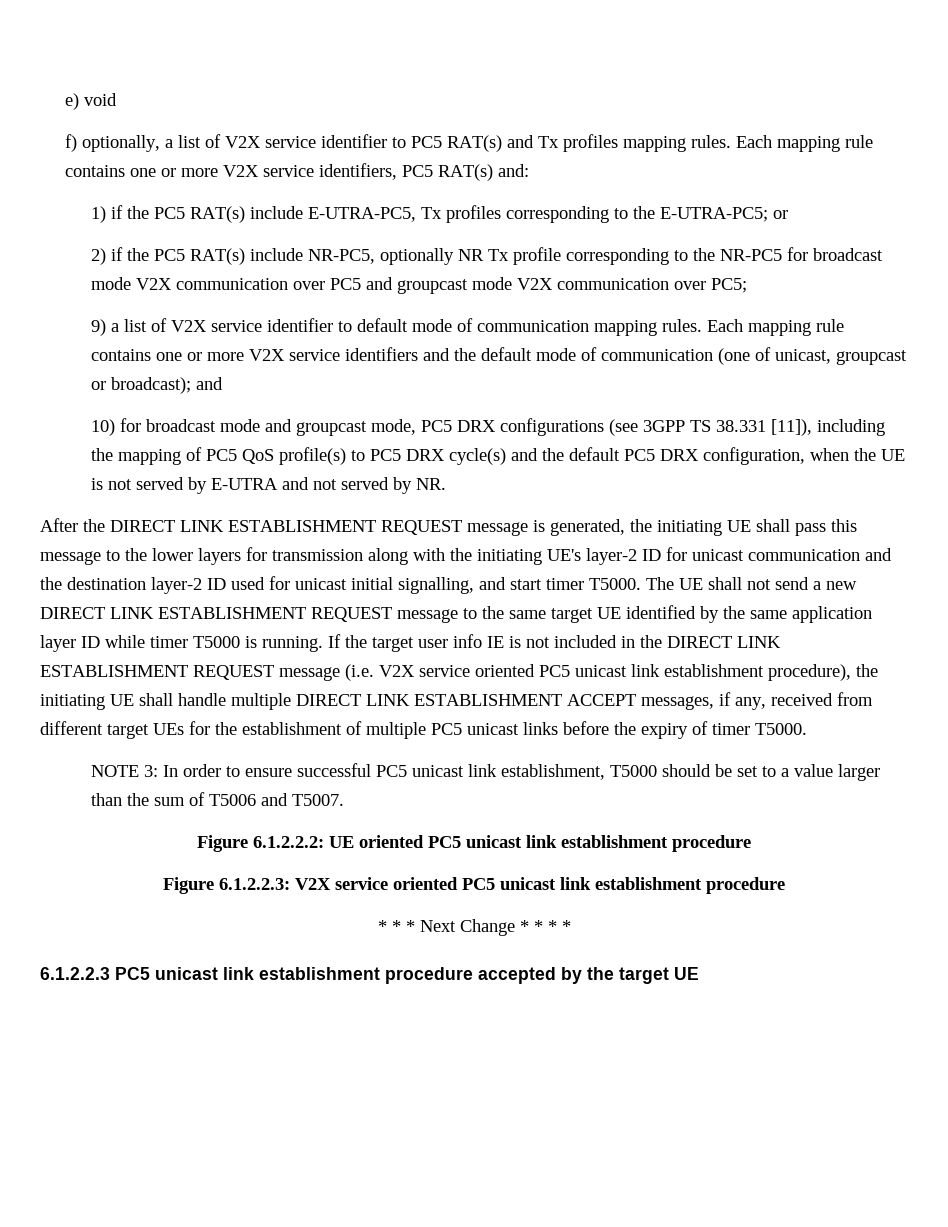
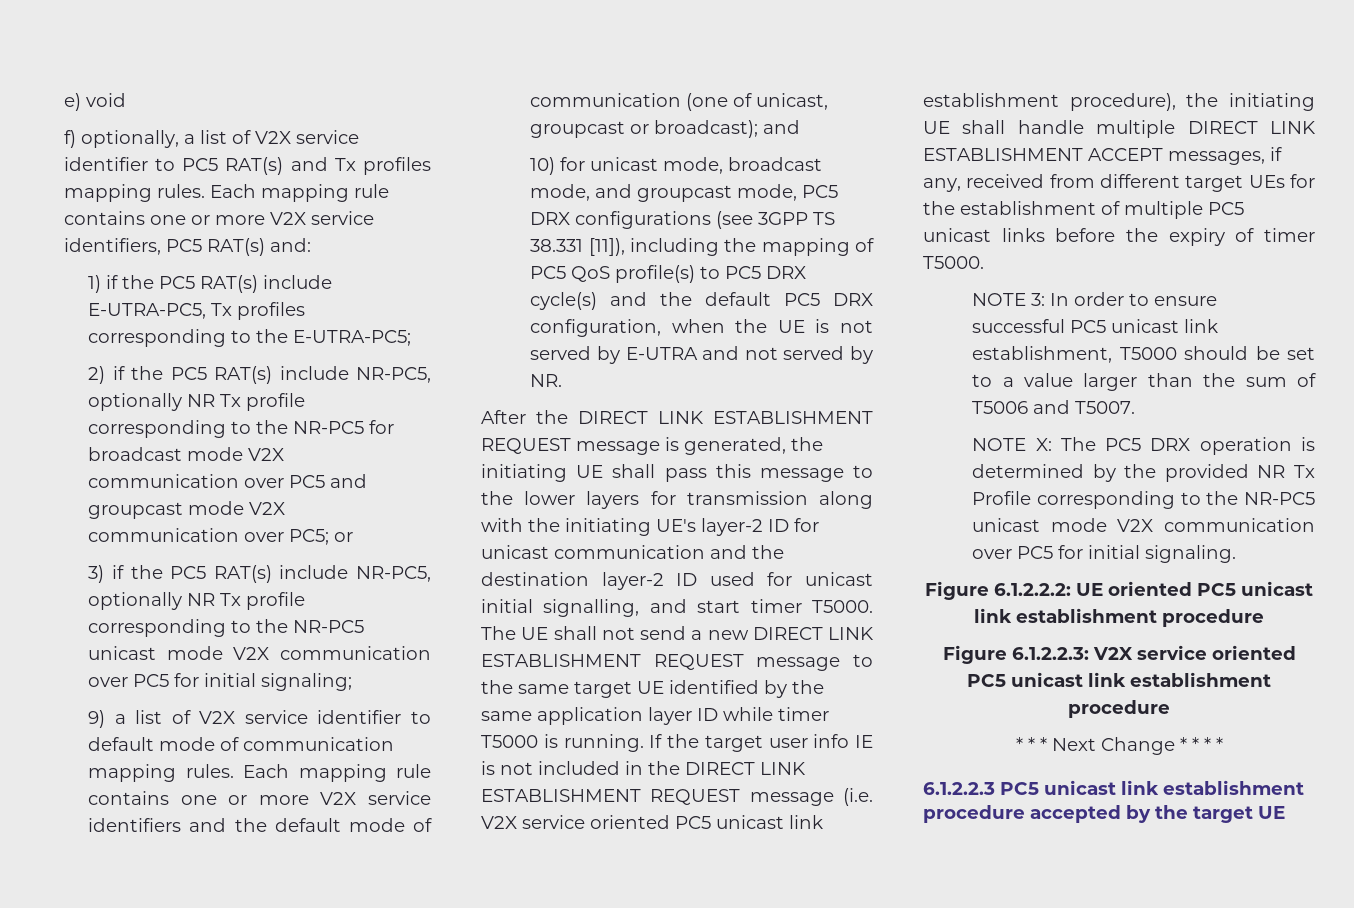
- 1) if the PC5 RAT(s) include E-UTRA-PC5, Tx profiles corresponding to the E-UTRA-PC5; or
+ 1) if the PC5 RAT(s) include E-UTRA-PC5, Tx profiles corresponding to the E-UTRA-PC5;
- 2) if the PC5 RAT(s) include NR-PC5, optionally NR Tx profile corresponding to the NR-PC5 for broadcast mode V2X communication over PC5 and groupcast mode V2X communication over PC5;
+ 2) if the PC5 RAT(s) include NR-PC5, optionally NR Tx profile corresponding to the NR-PC5 for broadcast mode V2X communication over PC5 and groupcast mode V2X communication over PC5; or
+ 3) if the PC5 RAT(s) include NR-PC5, optionally NR Tx profile corresponding to the NR-PC5 unicast mode V2X communication over PC5 for initial signaling;
- 10) for broadcast mode and groupcast mode, PC5 DRX configurations (see 3GPP TS 38.331 [11]), including the mapping of PC5 QoS profile(s) to PC5 DRX cycle(s) and the default PC5 DRX configuration, when the UE is not served by E-UTRA and not served by NR.
+ 10) for unicast mode, broadcast mode, and groupcast mode, PC5 DRX configurations (see 3GPP TS 38.331 [11]), including the mapping of PC5 QoS profile(s) to PC5 DRX cycle(s) and the default PC5 DRX configuration, when the UE is not served by E-UTRA and not served by NR.
+ NOTE X: The PC5 DRX operation is determined by the provided NR Tx Profile corresponding to the NR-PC5 unicast mode V2X communication over PC5 for initial signaling.

